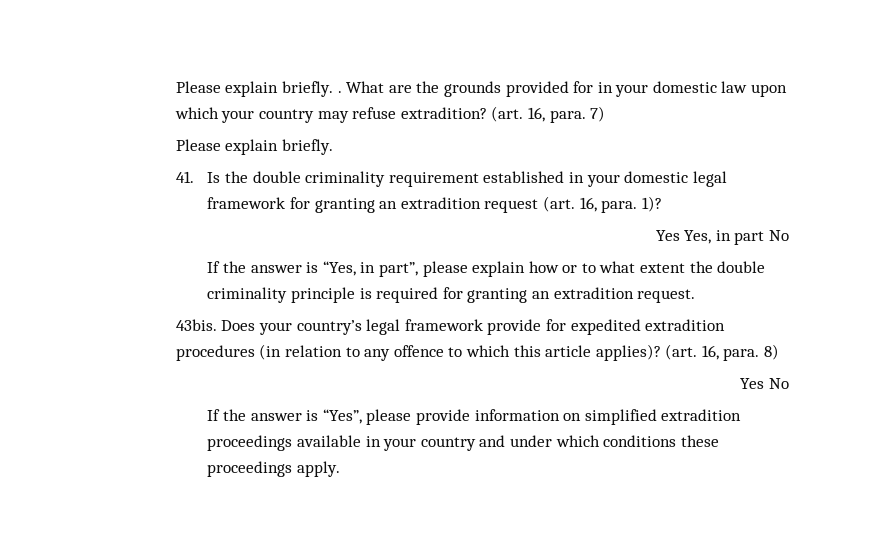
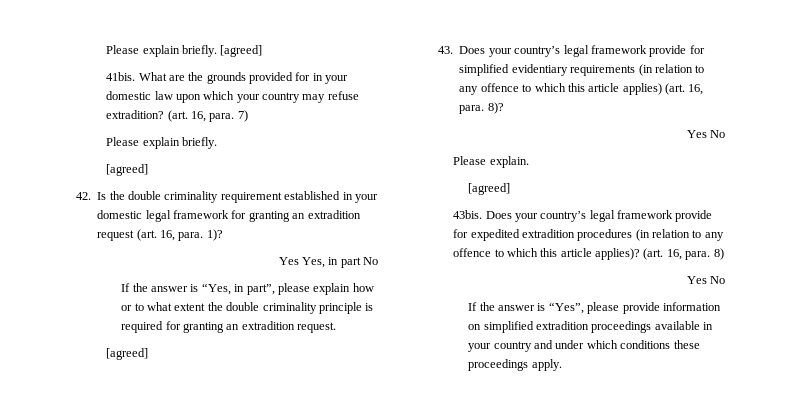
- Please explain briefly. .
+ Please explain briefly. [agreed]
+ 41bis.
  (art. 16, para. 7)
  Please explain briefly.
- 41. Is the double criminality requirement established in your domestic legal framework for granting an extradition request (art. 16, para. 1)?
+ [agreed]
+ 42. Is the double criminality requirement established in your domestic legal framework for granting an extradition request (art. 16, para. 1)?
  If the answer is “Yes, in part”, please explain how or to what extent the double criminality principle is required for granting an extradition request.
+ [agreed]
+ 43. Does your country’s legal framework provide for simplified evidentiary requirements (in relation to any offence to which this article applies) (art. 16, para. 8)?
+ Yes No
+ Please explain.
+ [agreed]

